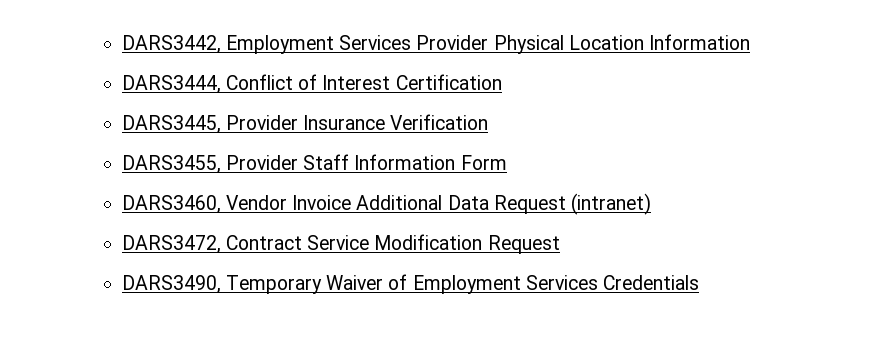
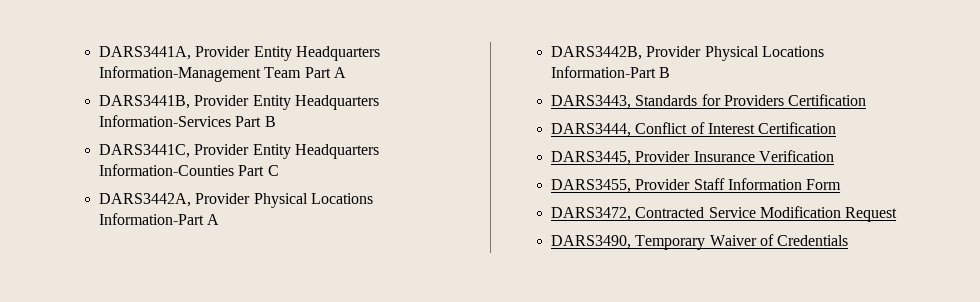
- DARS3442, Employment Services Provider Physical Location Information
+ DARS3441A, Provider Entity Headquarters Information-Management Team Part A
+ DARS3441B, Provider Entity Headquarters Information-Services Part B
+ DARS3441C, Provider Entity Headquarters Information-Counties Part C
+ DARS3442A, Provider Physical Locations Information-Part A
+ DARS3442B, Provider Physical Locations Information-Part B
+ DARS3443, Standards for Providers Certification
- DARS3460, Vendor Invoice Additional Data Request (intranet)
- DARS3472, Contract Service Modification Request
+ DARS3472, Contracted Service Modification Request
- DARS3490, Temporary Waiver of Employment Services Credentials
+ DARS3490, Temporary Waiver of Credentials

